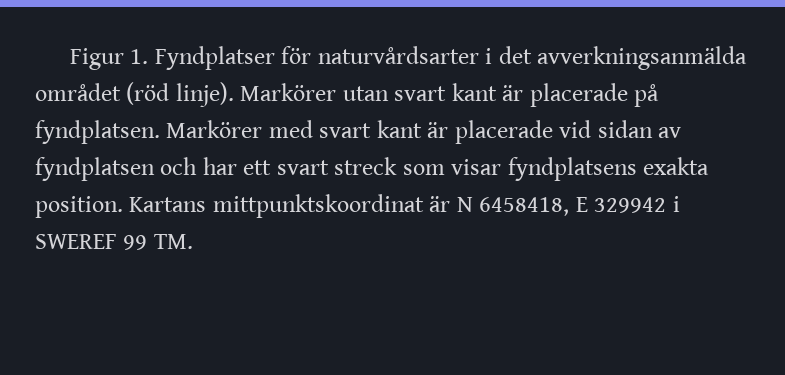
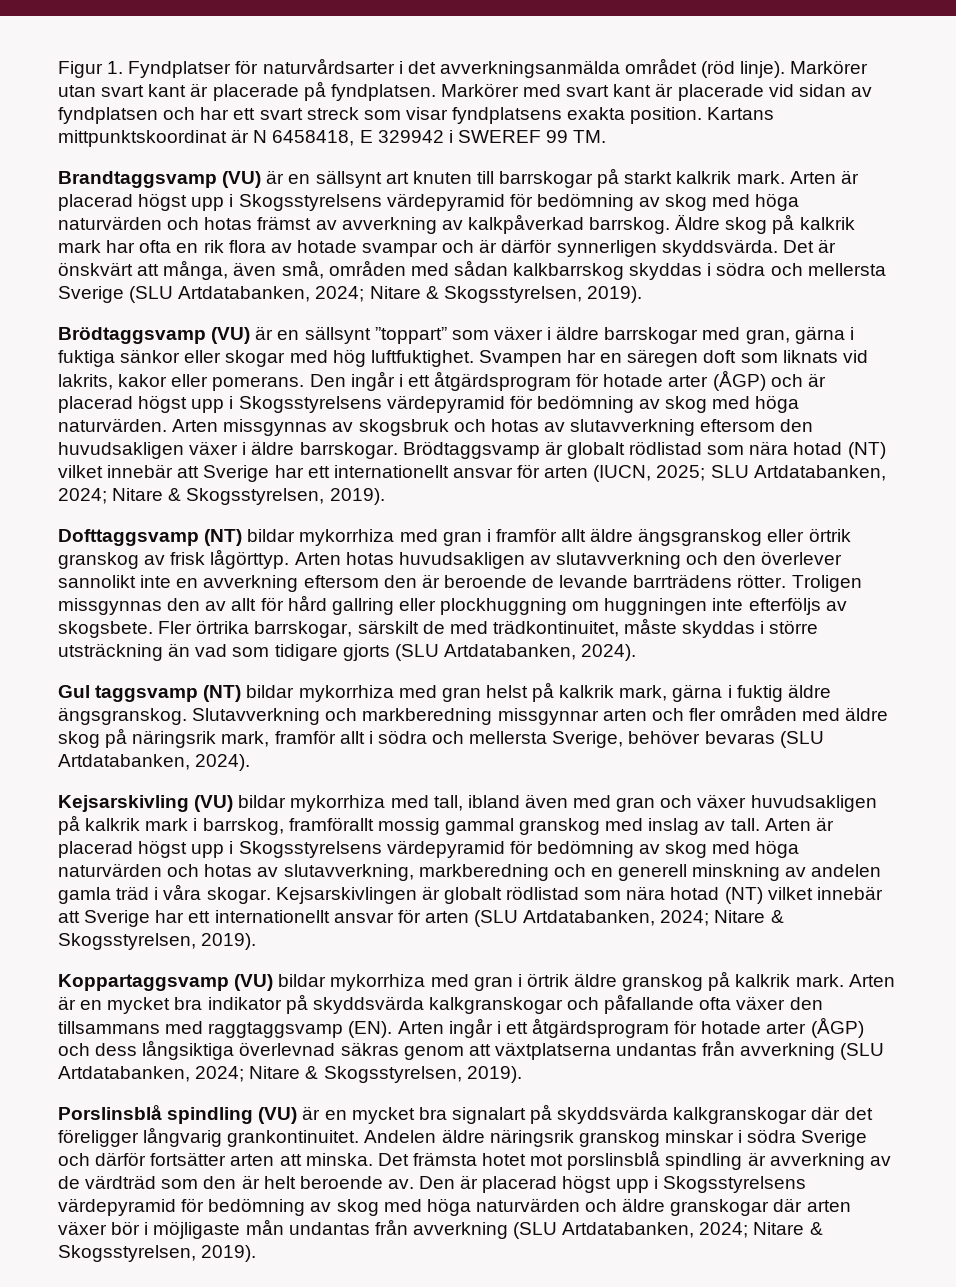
+ Brandtaggsvamp (VU) är en sällsynt art knuten till barrskogar på starkt kalkrik mark. Arten är placerad högst upp i Skogsstyrelsens värdepyramid för bedömning av skog med höga naturvärden och hotas främst av avverkning av kalkpåverkad barrskog. Äldre skog på kalkrik mark har ofta en rik flora av hotade svampar och är därför synnerligen skyddsvärda. Det är önskvärt att många, även små, områden med sådan kalkbarrskog skyddas i södra och mellersta Sverige (SLU Artdatabanken, 2024; Nitare & Skogsstyrelsen, 2019).
+ Brödtaggsvamp (VU) är en sällsynt ”toppart” som växer i äldre barrskogar med gran, gärna i fuktiga sänkor eller skogar med hög luftfuktighet. Svampen har en säregen doft som liknats vid lakrits, kakor eller pomerans. Den ingår i ett åtgärdsprogram för hotade arter (ÅGP) och är placerad högst upp i Skogsstyrelsens värdepyramid för bedömning av skog med höga naturvärden. Arten missgynnas av skogsbruk och hotas av slutavverkning eftersom den huvudsakligen växer i äldre barrskogar. Brödtaggsvamp är globalt rödlistad som nära hotad (NT) vilket innebär att Sverige har ett internationellt ansvar för arten (IUCN, 2025; SLU Artdatabanken, 2024; Nitare & Skogsstyrelsen, 2019).
+ Dofttaggsvamp (NT) bildar mykorrhiza med gran i framför allt äldre ängsgranskog eller örtrik granskog av frisk lågörttyp. Arten hotas huvudsakligen av slutavverkning och den överlever sannolikt inte en avverkning eftersom den är beroende de levande barrträdens rötter. Troligen missgynnas den av allt för hård gallring eller plockhuggning om huggningen inte efterföljs av skogsbete. Fler örtrika barrskogar, särskilt de med trädkontinuitet, måste skyddas i större utsträckning än vad som tidigare gjorts (SLU Artdatabanken, 2024).
+ Gul taggsvamp (NT) bildar mykorrhiza med gran helst på kalkrik mark, gärna i fuktig äldre ängsgranskog. Slutavverkning och markberedning missgynnar arten och fler områden med äldre skog på näringsrik mark, framför allt i södra och mellersta Sverige, behöver bevaras (SLU Artdatabanken, 2024).
+ Kejsarskivling (VU) bildar mykorrhiza med tall, ibland även med gran och växer huvudsakligen på kalkrik mark i barrskog, framförallt mossig gammal granskog med inslag av tall. Arten är placerad högst upp i Skogsstyrelsens värdepyramid för bedömning av skog med höga naturvärden och hotas av slutavverkning, markberedning och en generell minskning av andelen gamla träd i våra skogar. Kejsarskivlingen är globalt rödlistad som nära hotad (NT) vilket innebär att Sverige har ett internationellt ansvar för arten (SLU Artdatabanken, 2024; Nitare & Skogsstyrelsen, 2019).
+ Koppartaggsvamp (VU) bildar mykorrhiza med gran i örtrik äldre granskog på kalkrik mark. Arten är en mycket bra indikator på skyddsvärda kalkgranskogar och påfallande ofta växer den tillsammans med raggtaggsvamp (EN). Arten ingår i ett åtgärdsprogram för hotade arter (ÅGP) och dess långsiktiga överlevnad säkras genom att växtplatserna undantas från avverkning (SLU Artdatabanken, 2024; Nitare & Skogsstyrelsen, 2019).
+ Porslinsblå spindling (VU) är en mycket bra signalart på skyddsvärda kalkgranskogar där det föreligger långvarig grankontinuitet. Andelen äldre näringsrik granskog minskar i södra Sverige och därför fortsätter arten att minska. Det främsta hotet mot porslinsblå spindling är avverkning av de värdträd som den är helt beroende av. Den är placerad högst upp i Skogsstyrelsens värdepyramid för bedömning av skog med höga naturvärden och äldre granskogar där arten växer bör i möjligaste mån undantas från avverkning (SLU Artdatabanken, 2024; Nitare & Skogsstyrelsen, 2019).

